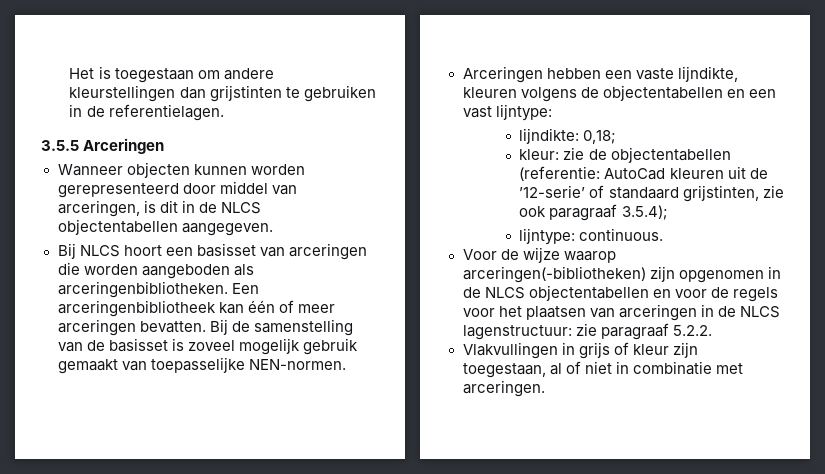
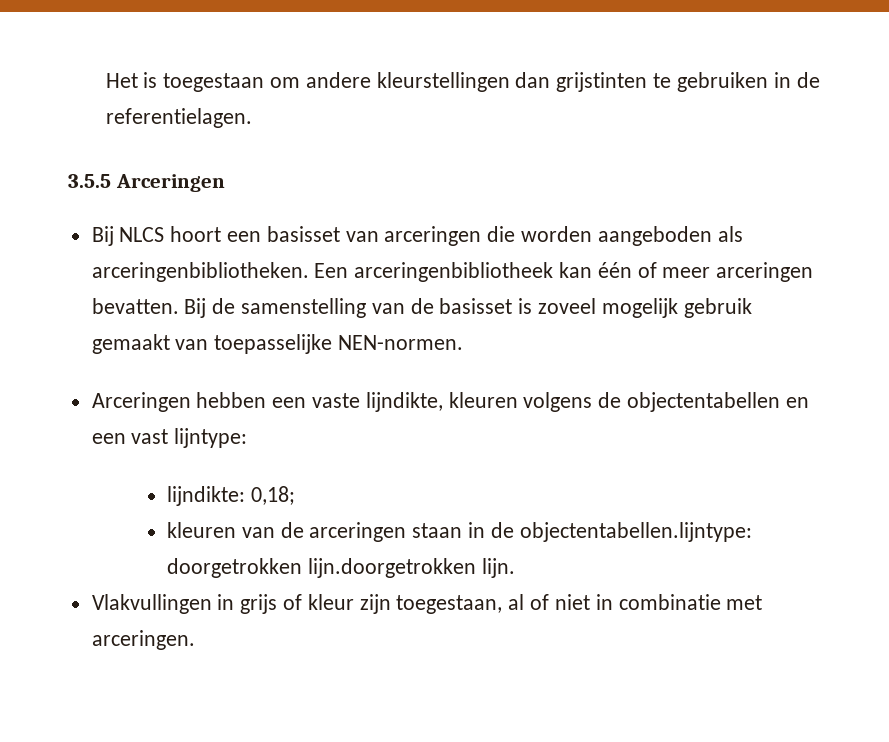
- Wanneer objecten kunnen worden gerepresenteerd door middel van arceringen, is dit in de NLCS objectentabellen aangegeven.
- kleur: zie de objectentabellen (referentie: AutoCad kleuren uit de ’12-serie’ of standaard grijstinten, zie ook paragraaf 3.5.4);
- lijntype: continuous.
- Voor de wijze waarop arceringen(-bibliotheken) zijn opgenomen in de NLCS objectentabellen en voor de regels voor het plaatsen van arceringen in de NLCS lagenstructuur: zie paragraaf 5.2.2.
+ kleuren van de arceringen staan in de objectentabellen.lijntype: doorgetrokken lijn.doorgetrokken lijn.

